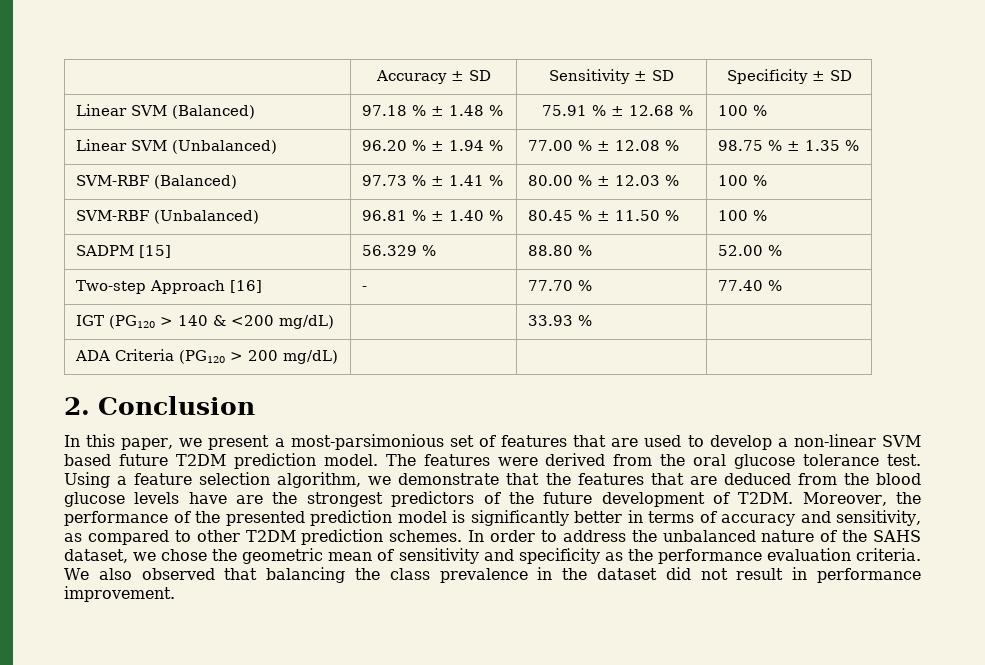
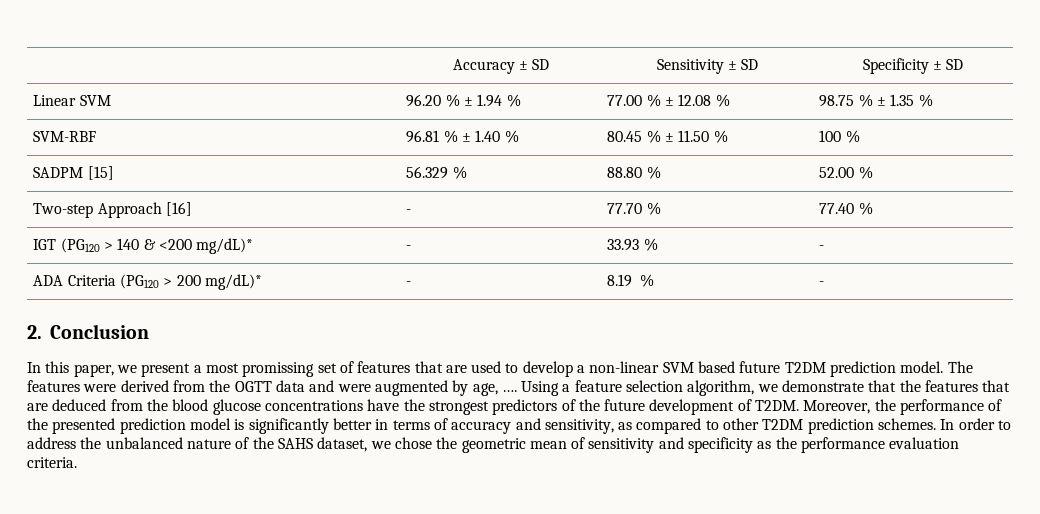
- Linear SVM (Balanced) | 97.18 % ± 1.48 % | 75.91 % ± 12.68 % | 100 %
- Linear SVM (Unbalanced) | 96.20 % ± 1.94 % | 77.00 % ± 12.08 % | 98.75 % ± 1.35 %
+ Linear SVM | 96.20 % ± 1.94 % | 77.00 % ± 12.08 % | 98.75 % ± 1.35 %
- SVM-RBF (Balanced) | 97.73 % ± 1.41 % | 80.00 % ± 12.03 % | 100 %
- SVM-RBF (Unbalanced) | 96.81 % ± 1.40 % | 80.45 % ± 11.50 % | 100 %
+ SVM-RBF | 96.81 % ± 1.40 % | 80.45 % ± 11.50 % | 100 %
- IGT (PG120 > 140 & <200 mg/dL) | | 33.93 % |
+ IGT (PG120 > 140 & <200 mg/dL)* | - | 33.93 % | -
- ADA Criteria (PG120 > 200 mg/dL) | | |
+ ADA Criteria (PG120 > 200 mg/dL)* | - | 8.19 % | -
- In this paper, we present a most-parsimonious set of features that are used to develop a non-linear SVM based future T2DM prediction model.
+ In this paper, we present a most promissing set of features that are used to develop a non-linear SVM based future T2DM prediction model.
- The features were derived from the oral glucose tolerance test.
+ The features were derived from the OGTT data and were augmented by age, ….
- Using a feature selection algorithm, we demonstrate that the features that are deduced from the blood glucose levels have are the strongest predictors of the future development of T2DM.
+ Using a feature selection algorithm, we demonstrate that the features that are deduced from the blood glucose concentrations have the strongest predictors of the future development of T2DM.
- We also observed that balancing the class prevalence in the dataset did not result in performance improvement.

